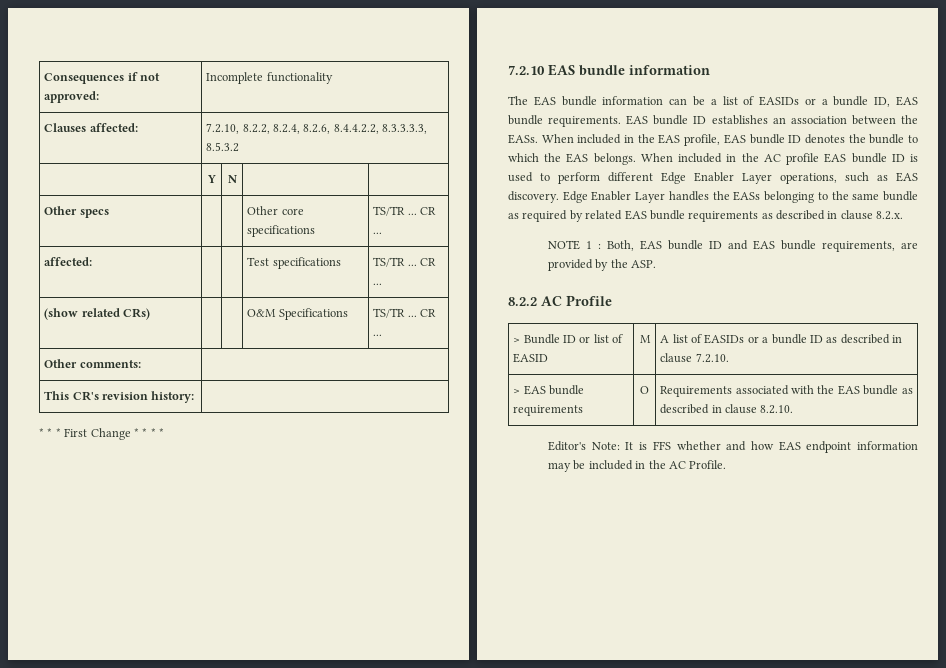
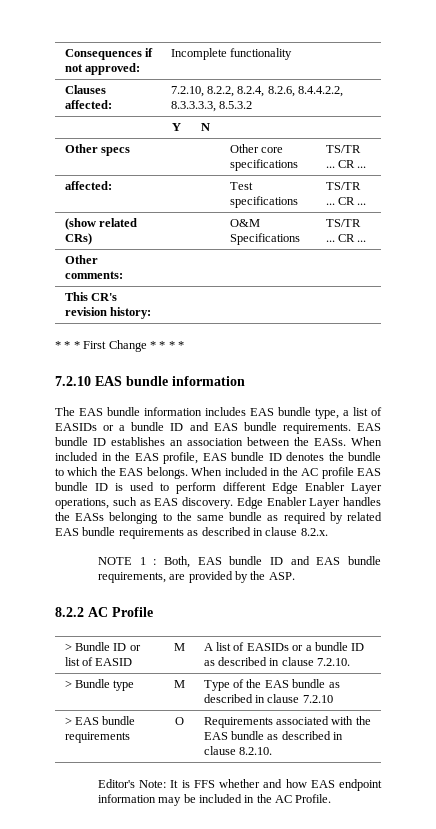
- The EAS bundle information can be a list of EASIDs or a bundle ID, EAS bundle requirements.
+ The EAS bundle information includes EAS bundle type, a list of EASIDs or a bundle ID and EAS bundle requirements.
+ > Bundle type | M | Type of the EAS bundle as described in clause 7.2.10

